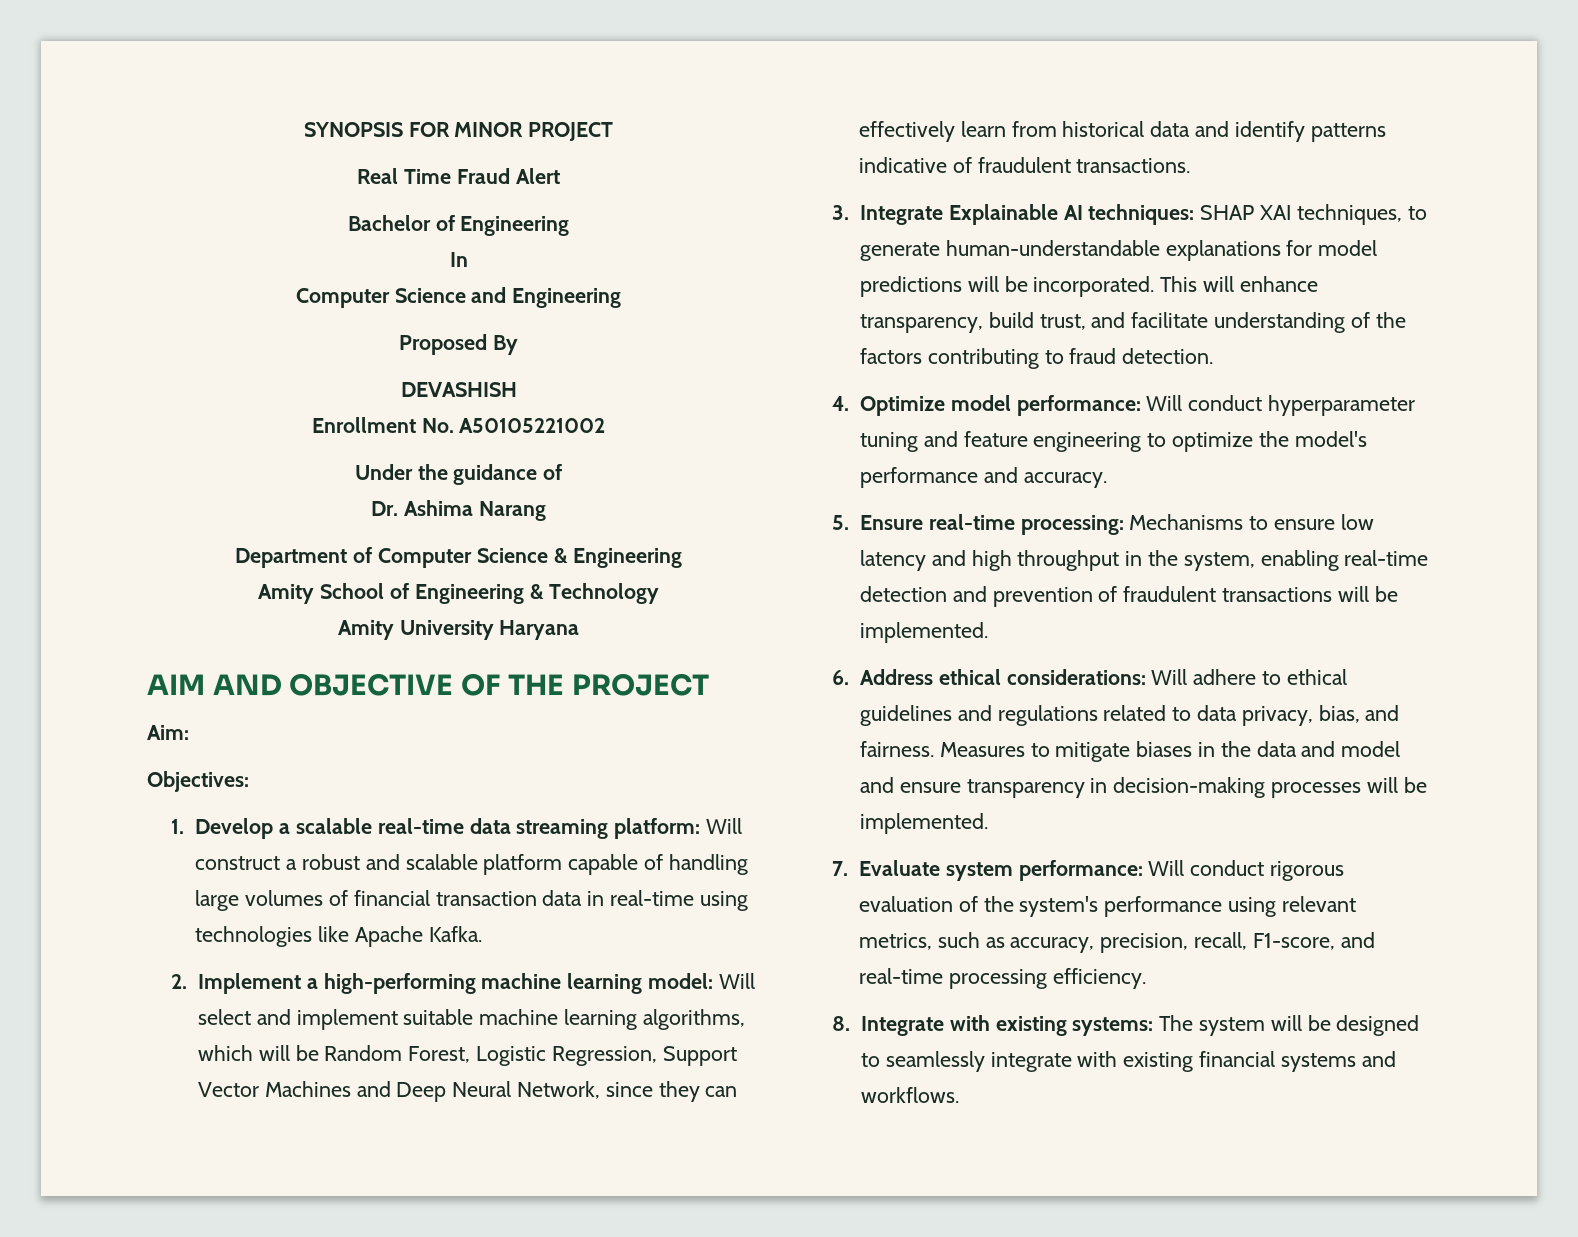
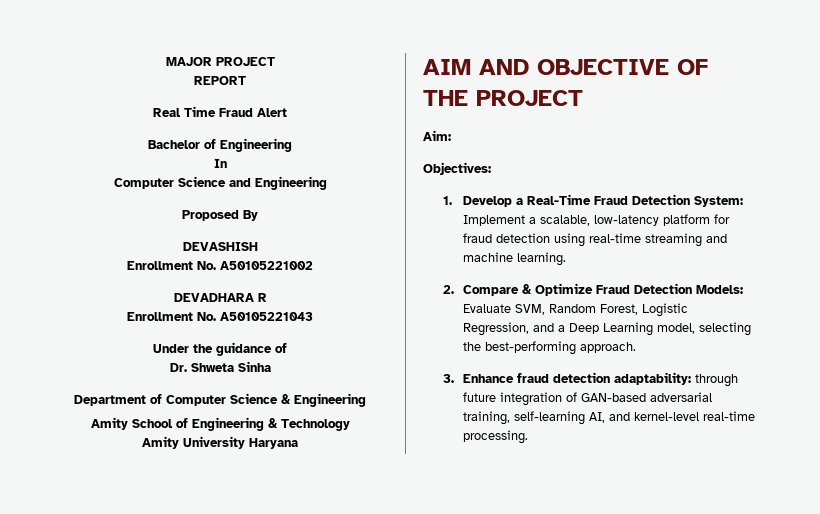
- SYNOPSIS FOR MINOR PROJECT
+ MAJOR PROJECT
+ REPORT
+ DEVADHARA R
+ Enrollment No. A50105221043
- Dr. Ashima Narang
+ Dr. Shweta Sinha
- 1. Develop a scalable real-time data streaming platform: Will construct a robust and scalable platform capable of handling large volumes of financial transaction data in real-time using technologies like Apache Kafka.
- 2. Implement a high-performing machine learning model: Will select and implement suitable machine learning algorithms, which will be Random Forest, Logistic Regression, Support Vector Machines and Deep Neural Network, since they can effectively learn from historical data and identify patterns indicative of fraudulent transactions.
- 3. Integrate Explainable AI techniques: SHAP XAI techniques, to generate human-understandable explanations for model predictions will be incorporated. This will enhance transparency, build trust, and facilitate understanding of the factors contributing to fraud detection.
- 4. Optimize model performance: Will conduct hyperparameter tuning and feature engineering to optimize the model's performance and accuracy.
- 5. Ensure real-time processing: Mechanisms to ensure low latency and high throughput in the system, enabling real-time detection and prevention of fraudulent transactions will be implemented.
- 6. Address ethical considerations: Will adhere to ethical guidelines and regulations related to data privacy, bias, and fairness. Measures to mitigate biases in the data and model and ensure transparency in decision-making processes will be implemented.
- 7. Evaluate system performance: Will conduct rigorous evaluation of the system's performance using relevant metrics, such as accuracy, precision, recall, F1-score, and real-time processing efficiency.
- 8. Integrate with existing systems: The system will be designed to seamlessly integrate with existing financial systems and workflows.
+ 1. Develop a Real-Time Fraud Detection System: Implement a scalable, low-latency platform for fraud detection using real-time streaming and machine learning.
+ 2. Compare & Optimize Fraud Detection Models: Evaluate SVM, Random Forest, Logistic Regression, and a Deep Learning model, selecting the best-performing approach.
+ 3. Enhance fraud detection adaptability: through future integration of GAN-based adversarial training, self-learning AI, and kernel-level real-time processing.

